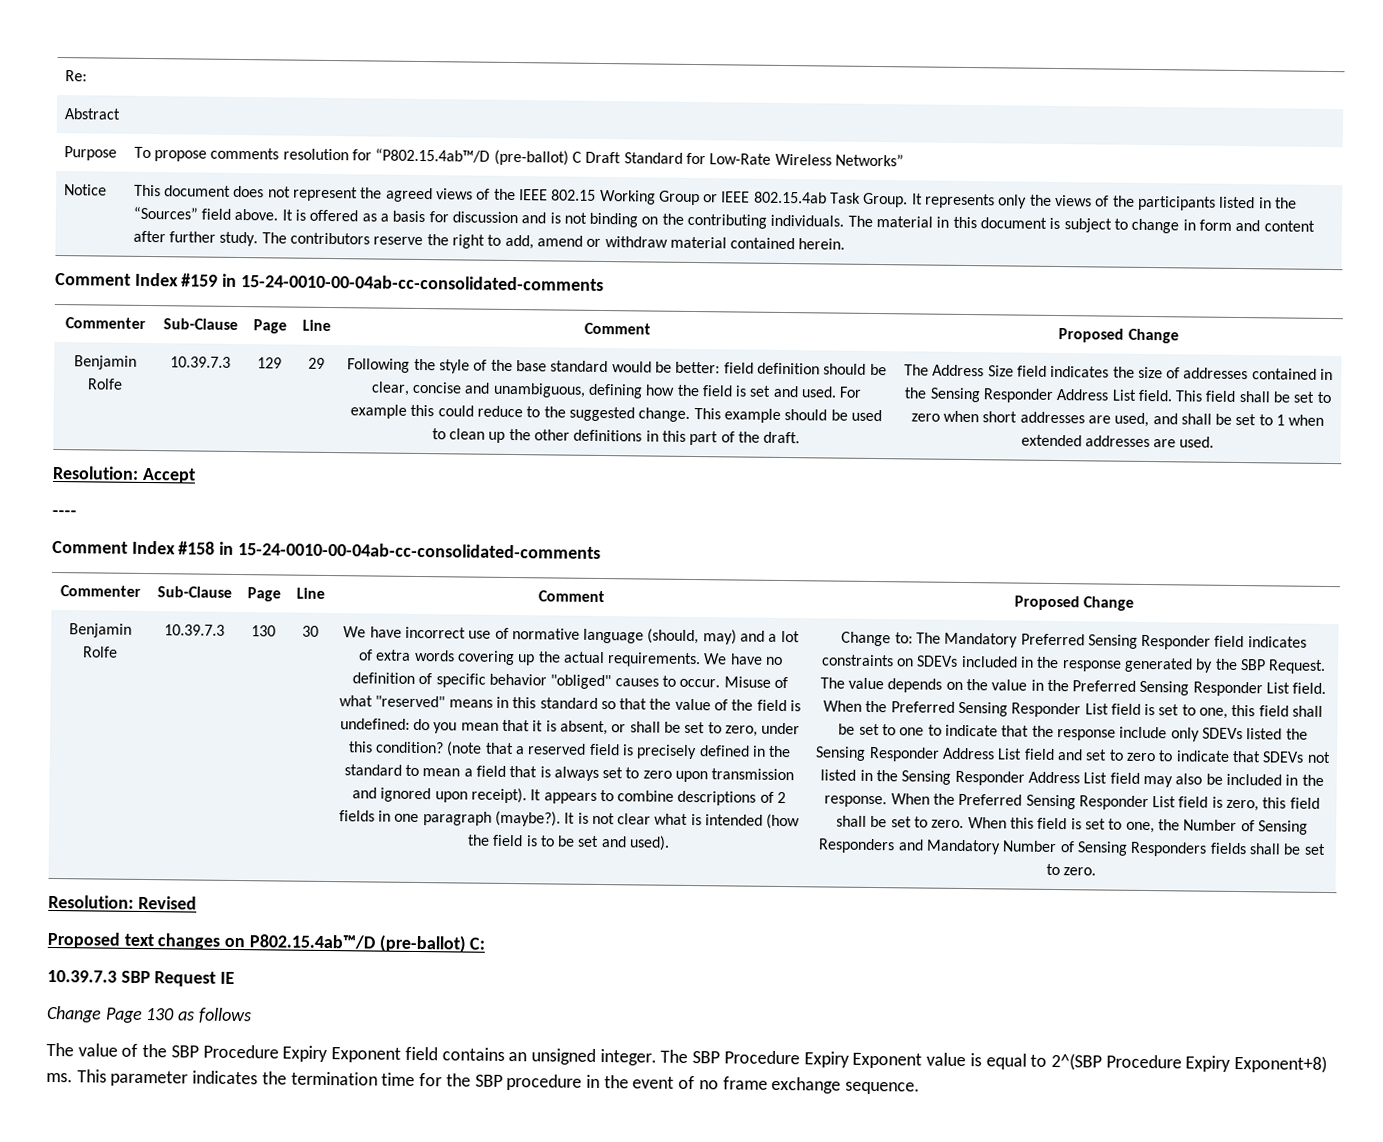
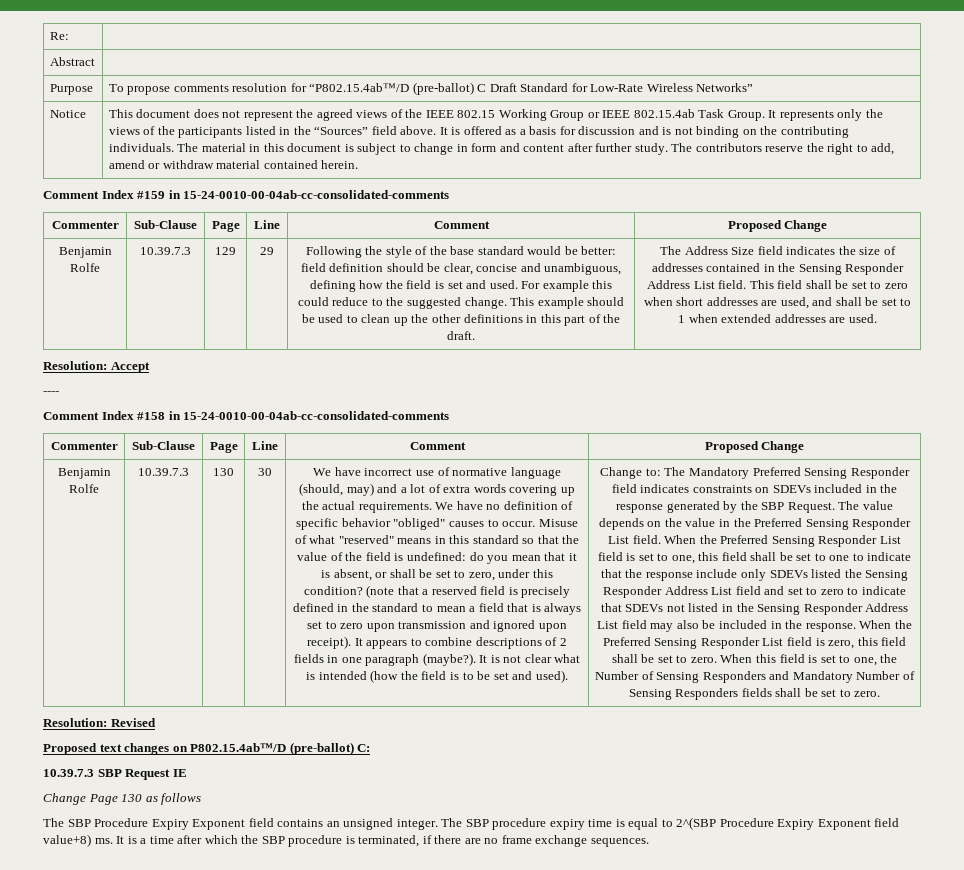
- The value of the SBP Procedure Expiry Exponent field contains an unsigned integer.
+ The SBP Procedure Expiry Exponent field contains an unsigned integer.
- The SBP Procedure Expiry Exponent value is equal to 2^(SBP Procedure Expiry Exponent+8) ms. This parameter indicates the termination time for the SBP procedure in the event of no frame exchange sequence.
+ The SBP procedure expiry time is equal to 2^(SBP Procedure Expiry Exponent field value+8) ms. It is a time after which the SBP procedure is terminated, if there are no frame exchange sequences.

